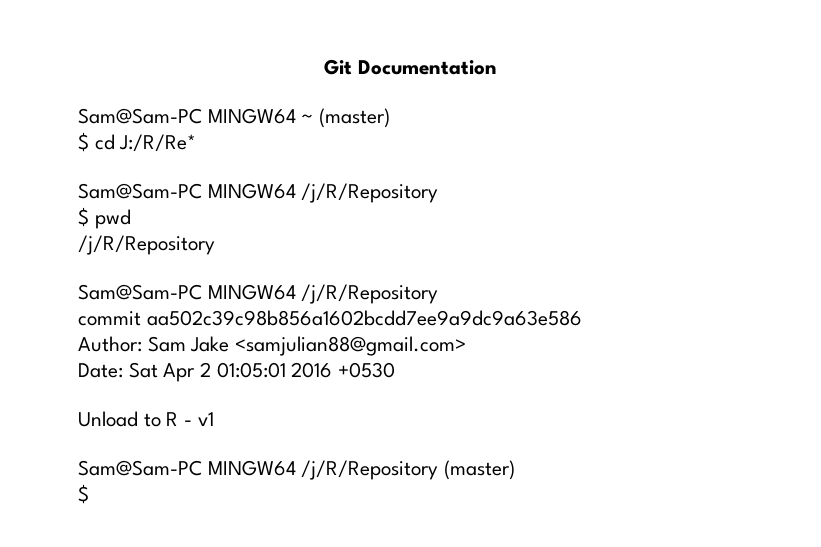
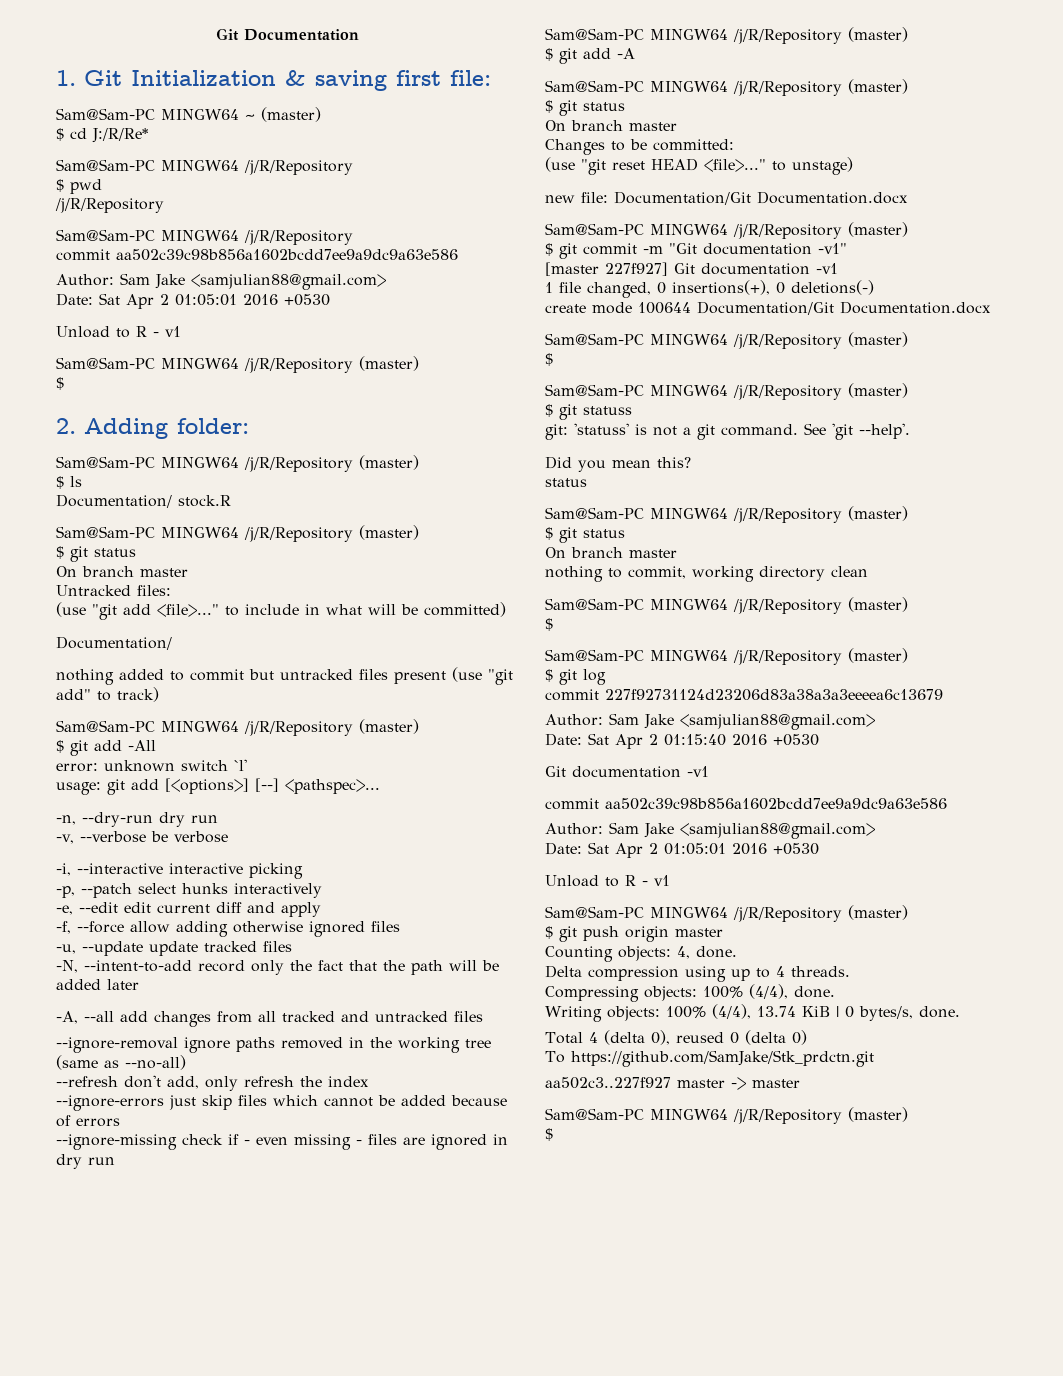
+ 1. Git Initialization & saving first file:
+ 2. Adding folder:
+ Sam@Sam-PC MINGW64 /j/R/Repository (master)
+ $ ls
+ Documentation/ stock.R
+ Sam@Sam-PC MINGW64 /j/R/Repository (master)
+ $ git status
+ On branch master
+ Untracked files:
+ (use "git add <file>..." to include in what will be committed)
+ Documentation/
+ nothing added to commit but untracked files present (use "git add" to track)
+ Sam@Sam-PC MINGW64 /j/R/Repository (master)
+ $ git add -All
+ error: unknown switch `l'
+ usage: git add [<options>] [--] <pathspec>...
+ -n, --dry-run dry run
+ -v, --verbose be verbose
+ -i, --interactive interactive picking
+ -p, --patch select hunks interactively
+ -e, --edit edit current diff and apply
+ -f, --force allow adding otherwise ignored files
+ -u, --update update tracked files
+ -N, --intent-to-add record only the fact that the path will be added later
+ -A, --all add changes from all tracked and untracked files
+ --ignore-removal ignore paths removed in the working tree (same as --no-all)
+ --refresh don't add, only refresh the index
+ --ignore-errors just skip files which cannot be added because of errors
+ --ignore-missing check if - even missing - files are ignored in dry run
+ Sam@Sam-PC MINGW64 /j/R/Repository (master)
+ $ git add -A
+ Sam@Sam-PC MINGW64 /j/R/Repository (master)
+ $ git status
+ On branch master
+ Changes to be committed:
+ (use "git reset HEAD <file>..." to unstage)
+ new file: Documentation/Git Documentation.docx
+ Sam@Sam-PC MINGW64 /j/R/Repository (master)
+ $ git commit -m "Git documentation -v1"
+ [master 227f927] Git documentation -v1
+ 1 file changed, 0 insertions(+), 0 deletions(-)
+ create mode 100644 Documentation/Git Documentation.docx
+ Sam@Sam-PC MINGW64 /j/R/Repository (master)
+ $
+ Sam@Sam-PC MINGW64 /j/R/Repository (master)
+ $ git statuss
+ git: 'statuss' is not a git command. See 'git --help'.
+ Did you mean this?
+ status
+ Sam@Sam-PC MINGW64 /j/R/Repository (master)
+ $ git status
+ On branch master
+ nothing to commit, working directory clean
+ Sam@Sam-PC MINGW64 /j/R/Repository (master)
+ $
+ Sam@Sam-PC MINGW64 /j/R/Repository (master)
+ $ git log
+ commit 227f92731124d23206d83a38a3a3eeeea6c13679
+ Author: Sam Jake <samjulian88@gmail.com>
+ Date: Sat Apr 2 01:15:40 2016 +0530
+ Git documentation -v1
+ commit aa502c39c98b856a1602bcdd7ee9a9dc9a63e586
+ Author: Sam Jake <samjulian88@gmail.com>
+ Date: Sat Apr 2 01:05:01 2016 +0530
+ Unload to R - v1
+ Sam@Sam-PC MINGW64 /j/R/Repository (master)
+ $ git push origin master
+ Counting objects: 4, done.
+ Delta compression using up to 4 threads.
+ Compressing objects: 100% (4/4), done.
+ Writing objects: 100% (4/4), 13.74 KiB | 0 bytes/s, done.
+ Total 4 (delta 0), reused 0 (delta 0)
+ To https://github.com/SamJake/Stk_prdctn.git
+ aa502c3..227f927 master -> master
+ Sam@Sam-PC MINGW64 /j/R/Repository (master)
+ $

